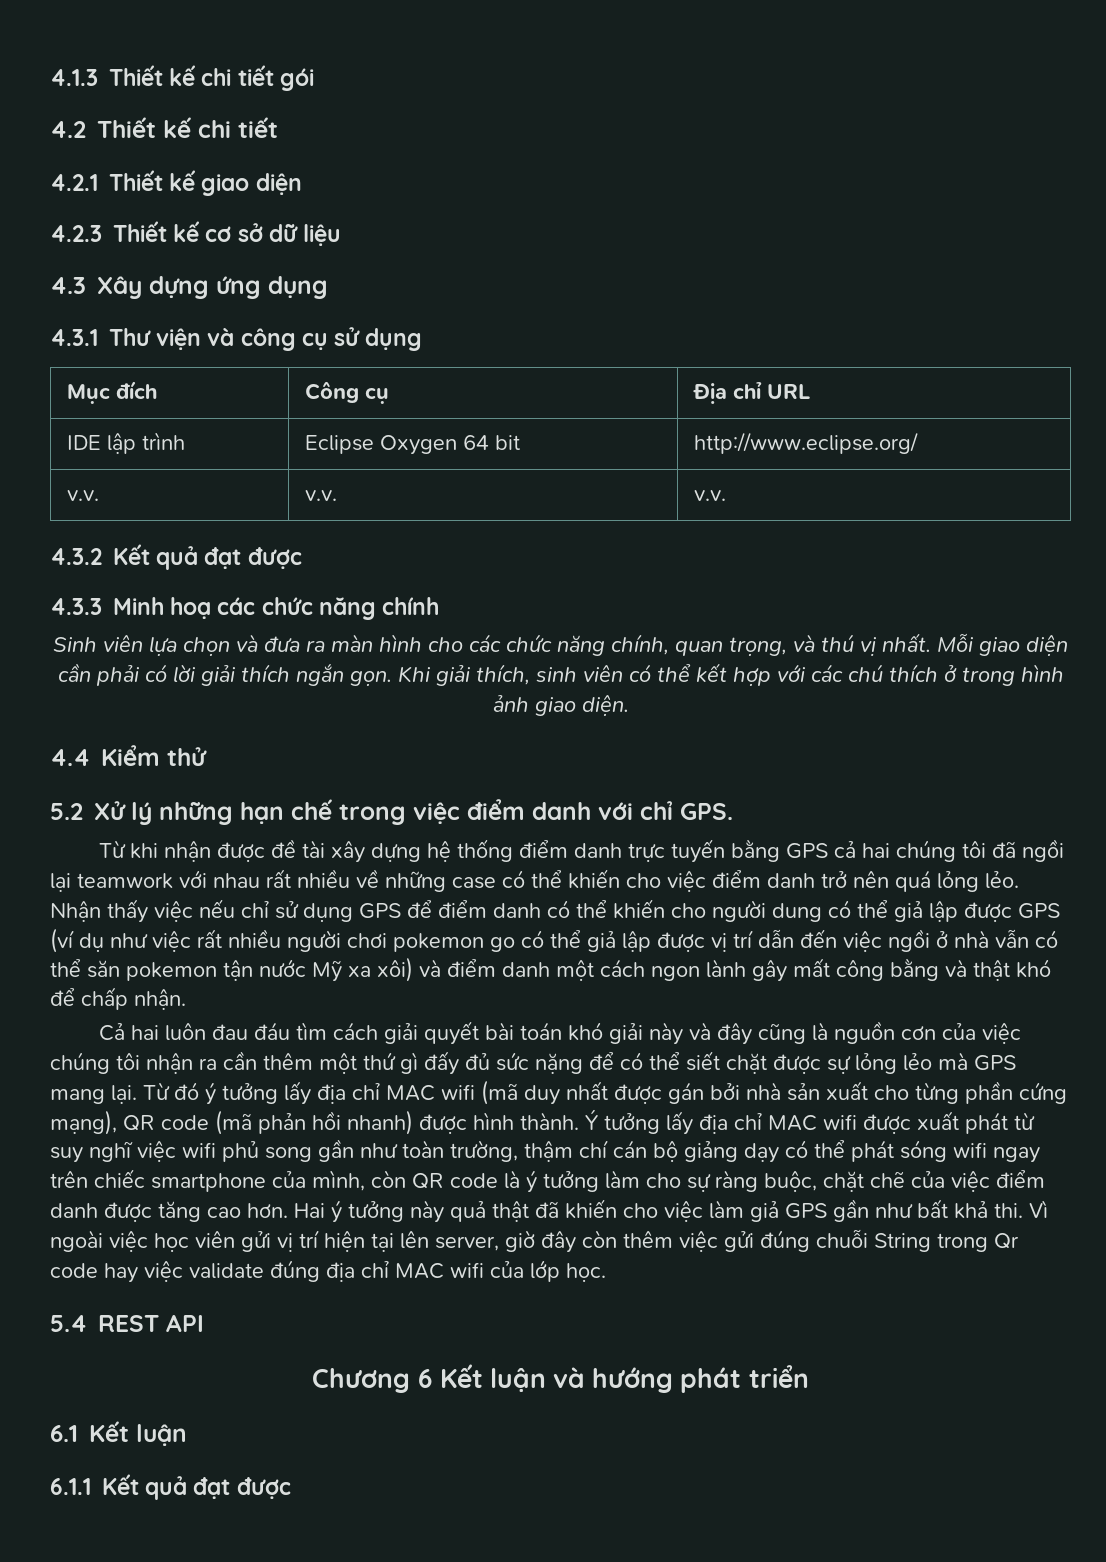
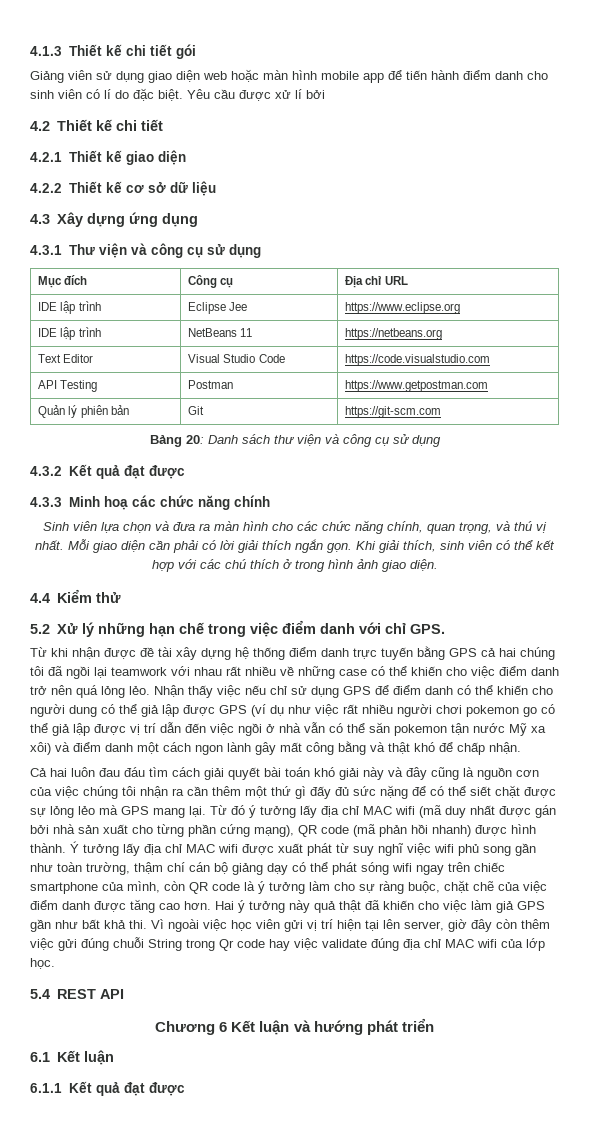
+ Giảng viên sử dụng giao diện web hoặc màn hình mobile app để tiến hành điểm danh cho sinh viên có lí do đặc biệt. Yêu cầu được xử lí bởi
- 4.2.3 Thiết kế cơ sở dữ liệu
+ 4.2.2 Thiết kế cơ sở dữ liệu
- IDE lập trình | Eclipse Oxygen 64 bit | http://www.eclipse.org/
- v.v. | v.v. | v.v.
+ IDE lập trình | Eclipse Jee | https://www.eclipse.org
+ IDE lập trình | NetBeans 11 | https://netbeans.org
+ Text Editor | Visual Studio Code | https://code.visualstudio.com
+ API Testing | Postman | https://www.getpostman.com
+ Quản lý phiên bản | Git | https://git-scm.com
+ Bảng 20: Danh sách thư viện và công cụ sử dụng

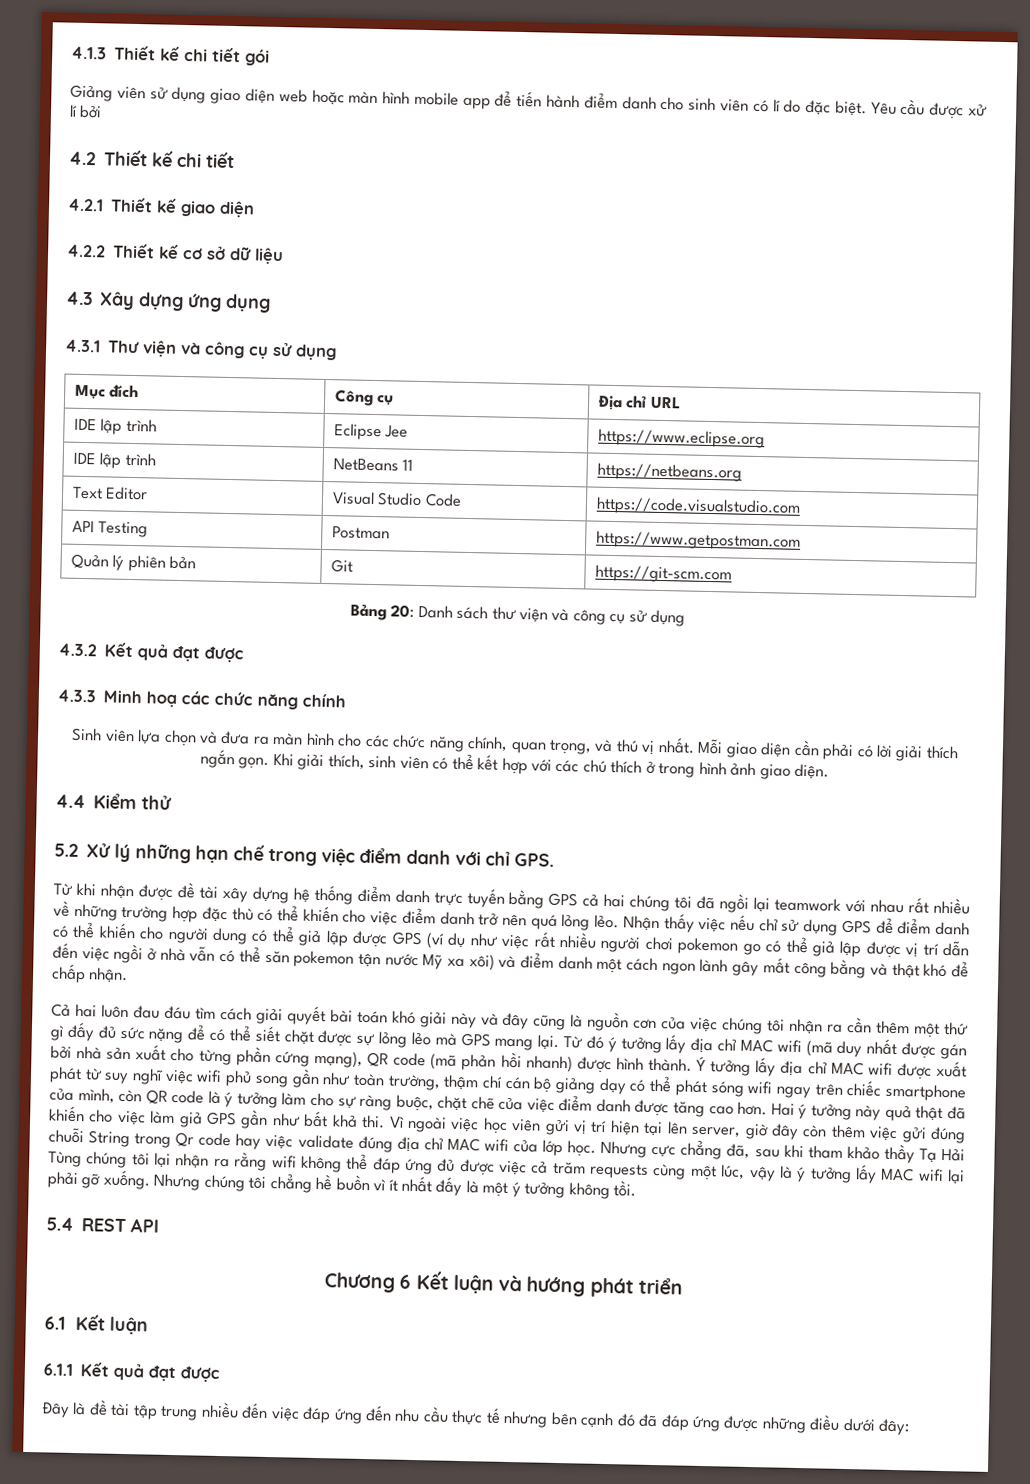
- Từ khi nhận được đề tài xây dựng hệ thống điểm danh trực tuyến bằng GPS cả hai chúng tôi đã ngồi lại teamwork với nhau rất nhiều về những case có thể khiến cho việc điểm danh trở nên quá lỏng lẻo.
+ Từ khi nhận được đề tài xây dựng hệ thống điểm danh trực tuyến bằng GPS cả hai chúng tôi đã ngồi lại teamwork với nhau rất nhiều về những trường hợp đặc thù có thể khiến cho việc điểm danh trở nên quá lỏng lẻo.
+ Nhưng cực chẳng đã, sau khi tham khảo thầy Tạ Hải Tùng chúng tôi lại nhận ra rằng wifi không thể đáp ứng đủ được việc cả trăm requests cùng một lúc, vậy là ý tưởng lấy MAC wifi lại phải gỡ xuống. Nhưng chúng tôi chẳng hề buồn vì ít nhất đấy là một ý tưởng không tồi.
+ Đây là đề tài tập trung nhiều đến việc đáp ứng đến nhu cầu thực tế nhưng bên cạnh đó đã đáp ứng được những điều dưới đây:

